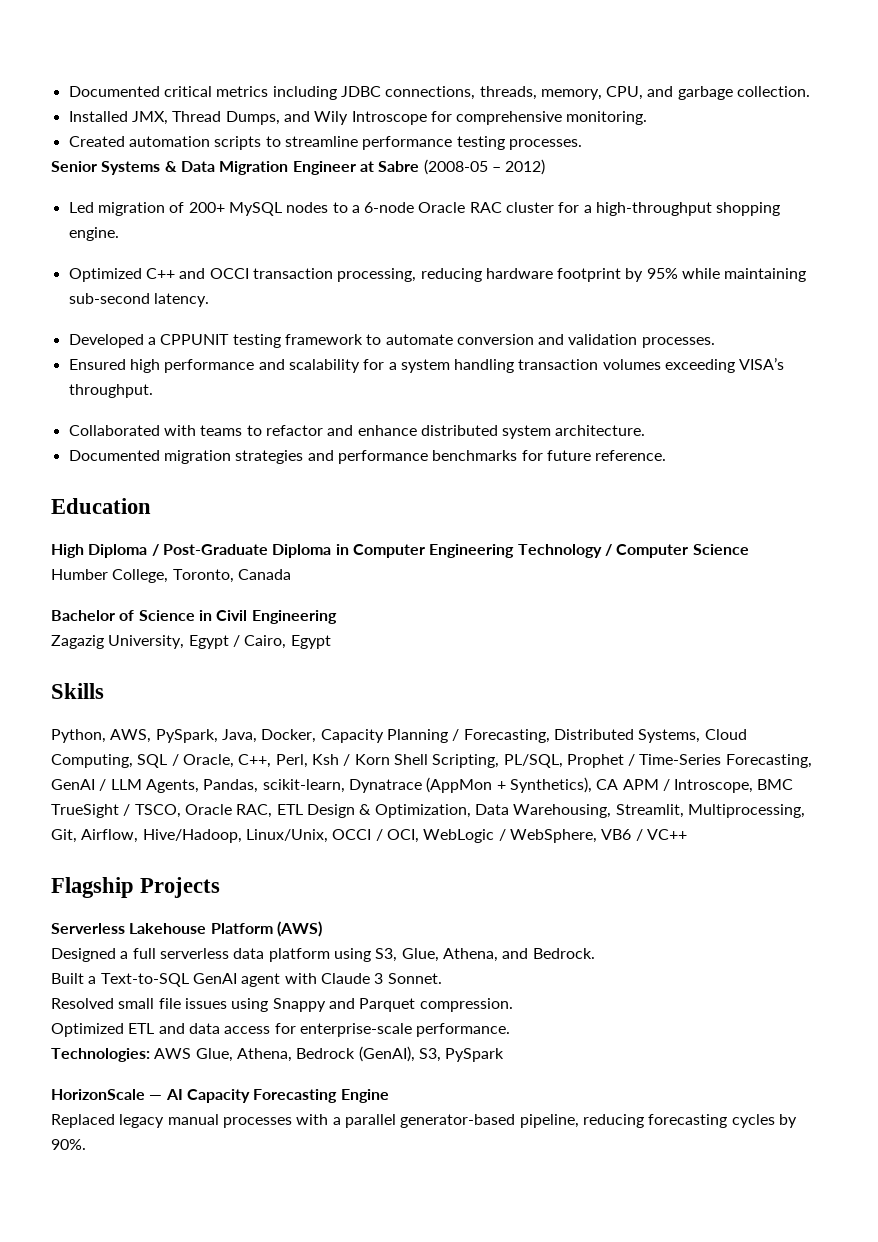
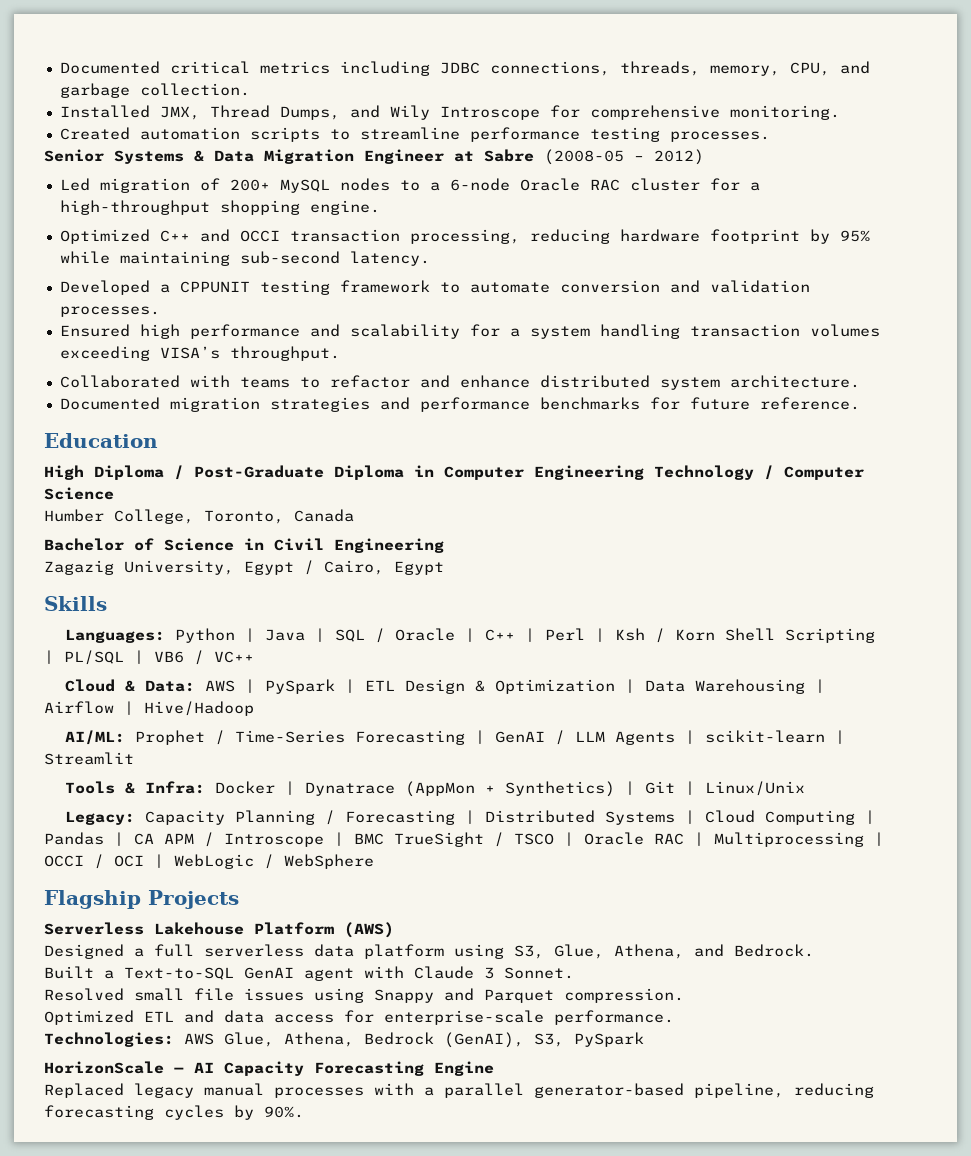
- Python, AWS, PySpark, Java, Docker, Capacity Planning / Forecasting, Distributed Systems, Cloud Computing, SQL / Oracle, C++, Perl, Ksh / Korn Shell Scripting, PL/SQL, Prophet / Time-Series Forecasting, GenAI / LLM Agents, Pandas, scikit-learn, Dynatrace (AppMon + Synthetics), CA APM / Introscope, BMC TrueSight / TSCO, Oracle RAC, ETL Design & Optimization, Data Warehousing, Streamlit, Multiprocessing, Git, Airflow, Hive/Hadoop, Linux/Unix, OCCI / OCI, WebLogic / WebSphere, VB6 / VC++
+ Languages: Python | Java | SQL / Oracle | C++ | Perl | Ksh / Korn Shell Scripting | PL/SQL | VB6 / VC++
+ Cloud & Data: AWS | PySpark | ETL Design & Optimization | Data Warehousing | Airflow | Hive/Hadoop
+ AI/ML: Prophet / Time-Series Forecasting | GenAI / LLM Agents | scikit-learn | Streamlit
+ Tools & Infra: Docker | Dynatrace (AppMon + Synthetics) | Git | Linux/Unix
+ Legacy: Capacity Planning / Forecasting | Distributed Systems | Cloud Computing | Pandas | CA APM / Introscope | BMC TrueSight / TSCO | Oracle RAC | Multiprocessing | OCCI / OCI | WebLogic / WebSphere

